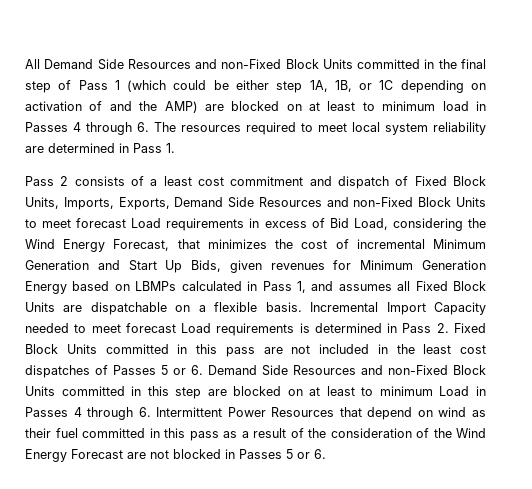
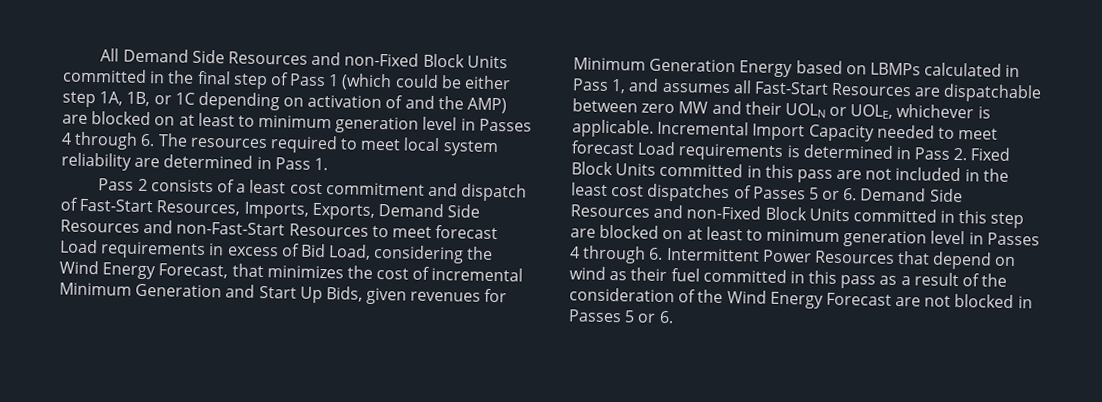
- All Demand Side Resources and non-Fixed Block Units committed in the final step of Pass 1 (which could be either step 1A, 1B, or 1C depending on activation of and the AMP) are blocked on at least to minimum load in Passes 4 through 6. The resources required to meet local system reliability are determined in Pass 1.
+ All Demand Side Resources and non-Fixed Block Units committed in the final step of Pass 1 (which could be either step 1A, 1B, or 1C depending on activation of and the AMP) are blocked on at least to minimum generation level in Passes 4 through 6. The resources required to meet local system reliability are determined in Pass 1.
- Pass 2 consists of a least cost commitment and dispatch of Fixed Block Units, Imports, Exports, Demand Side Resources and non-Fixed Block Units to meet forecast Load requirements in excess of Bid Load, considering the Wind Energy Forecast, that minimizes the cost of incremental Minimum Generation and Start Up Bids, given revenues for Minimum Generation Energy based on LBMPs calculated in Pass 1, and assumes all Fixed Block Units are dispatchable on a flexible basis.
+ Pass 2 consists of a least cost commitment and dispatch of Fast-Start Resources, Imports, Exports, Demand Side Resources and non-Fast-Start Resources to meet forecast Load requirements in excess of Bid Load, considering the Wind Energy Forecast, that minimizes the cost of incremental Minimum Generation and Start Up Bids, given revenues for Minimum Generation Energy based on LBMPs calculated in Pass 1, and assumes all Fast-Start Resources are dispatchable between zero MW and their UOLN or UOLE, whichever is applicable.
- Incremental Import Capacity needed to meet forecast Load requirements is determined in Pass 2. Fixed Block Units committed in this pass are not included in the least cost dispatches of Passes 5 or 6. Demand Side Resources and non-Fixed Block Units committed in this step are blocked on at least to minimum Load in Passes 4 through 6. Intermittent Power Resources that depend on wind as their fuel committed in this pass as a result of the consideration of the Wind Energy Forecast are not blocked in Passes 5 or 6.
+ Incremental Import Capacity needed to meet forecast Load requirements is determined in Pass 2. Fixed Block Units committed in this pass are not included in the least cost dispatches of Passes 5 or 6. Demand Side Resources and non-Fixed Block Units committed in this step are blocked on at least to minimum generation level in Passes 4 through 6. Intermittent Power Resources that depend on wind as their fuel committed in this pass as a result of the consideration of the Wind Energy Forecast are not blocked in Passes 5 or 6.

